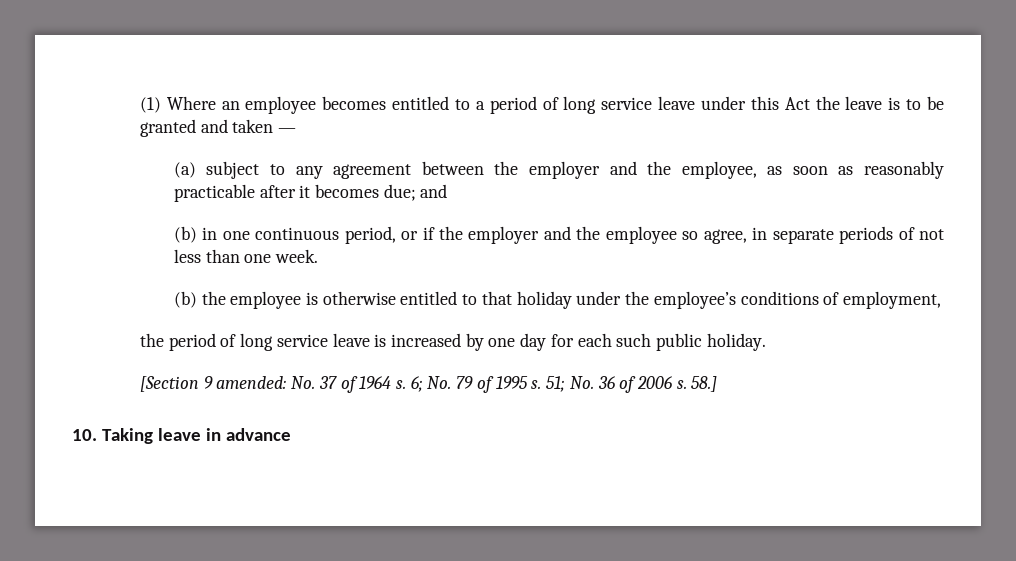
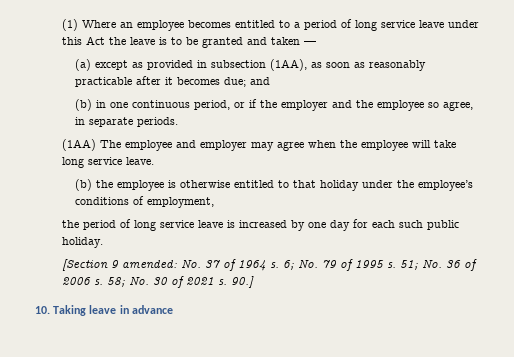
- (a) subject to any agreement between the employer and the employee, as soon as reasonably practicable after it becomes due; and
+ (a) except as provided in subsection (1AA), as soon as reasonably practicable after it becomes due; and
- (b) in one continuous period, or if the employer and the employee so agree, in separate periods of not less than one week.
+ (b) in one continuous period, or if the employer and the employee so agree, in separate periods.
+ (1AA) The employee and employer may agree when the employee will take long service leave.
- 58.]
+ 58; No. 30 of 2021 s. 90.]

